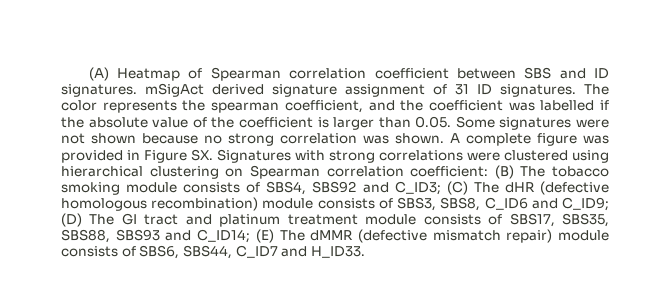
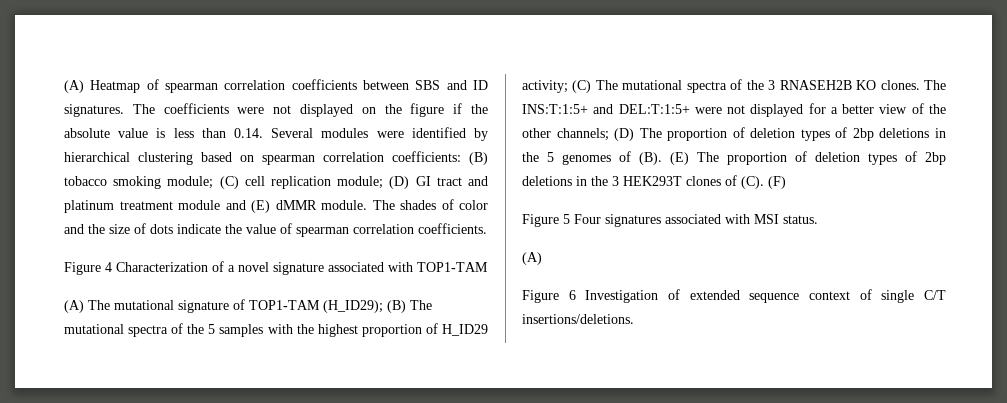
- (A) Heatmap of Spearman correlation coefficient between SBS and ID signatures. mSigAct derived signature assignment of 31 ID signatures. The color represents the spearman coefficient, and the coefficient was labelled if the absolute value of the coefficient is larger than 0.05. Some signatures were not shown because no strong correlation was shown. A complete figure was provided in Figure SX. Signatures with strong correlations were clustered using hierarchical clustering on Spearman correlation coefficient: (B) The tobacco smoking module consists of SBS4, SBS92 and C_ID3; (C) The dHR (defective homologous recombination) module consists of SBS3, SBS8, C_ID6 and C_ID9; (D) The GI tract and platinum treatment module consists of SBS17, SBS35, SBS88, SBS93 and C_ID14; (E) The dMMR (defective mismatch repair) module consists of SBS6, SBS44, C_ID7 and H_ID33.
+ (A) Heatmap of spearman correlation coefficients between SBS and ID signatures. The coefficients were not displayed on the figure if the absolute value is less than 0.14. Several modules were identified by hierarchical clustering based on spearman correlation coefficients: (B) tobacco smoking module; (C) cell replication module; (D) GI tract and platinum treatment module and (E) dMMR module. The shades of color and the size of dots indicate the value of spearman correlation coefficients.
+ Figure 4 Characterization of a novel signature associated with TOP1-TAM
+ (A) The mutational signature of TOP1-TAM (H_ID29); (B) The mutational spectra of the 5 samples with the highest proportion of H_ID29 activity; (C) The mutational spectra of the 3 RNASEH2B KO clones. The INS:T:1:5+ and DEL:T:1:5+ were not displayed for a better view of the other channels; (D) The proportion of deletion types of 2bp deletions in the 5 genomes of (B). (E) The proportion of deletion types of 2bp deletions in the 3 HEK293T clones of (C). (F)
+ Figure 5 Four signatures associated with MSI status.
+ (A)
+ Figure 6 Investigation of extended sequence context of single C/T insertions/deletions.

